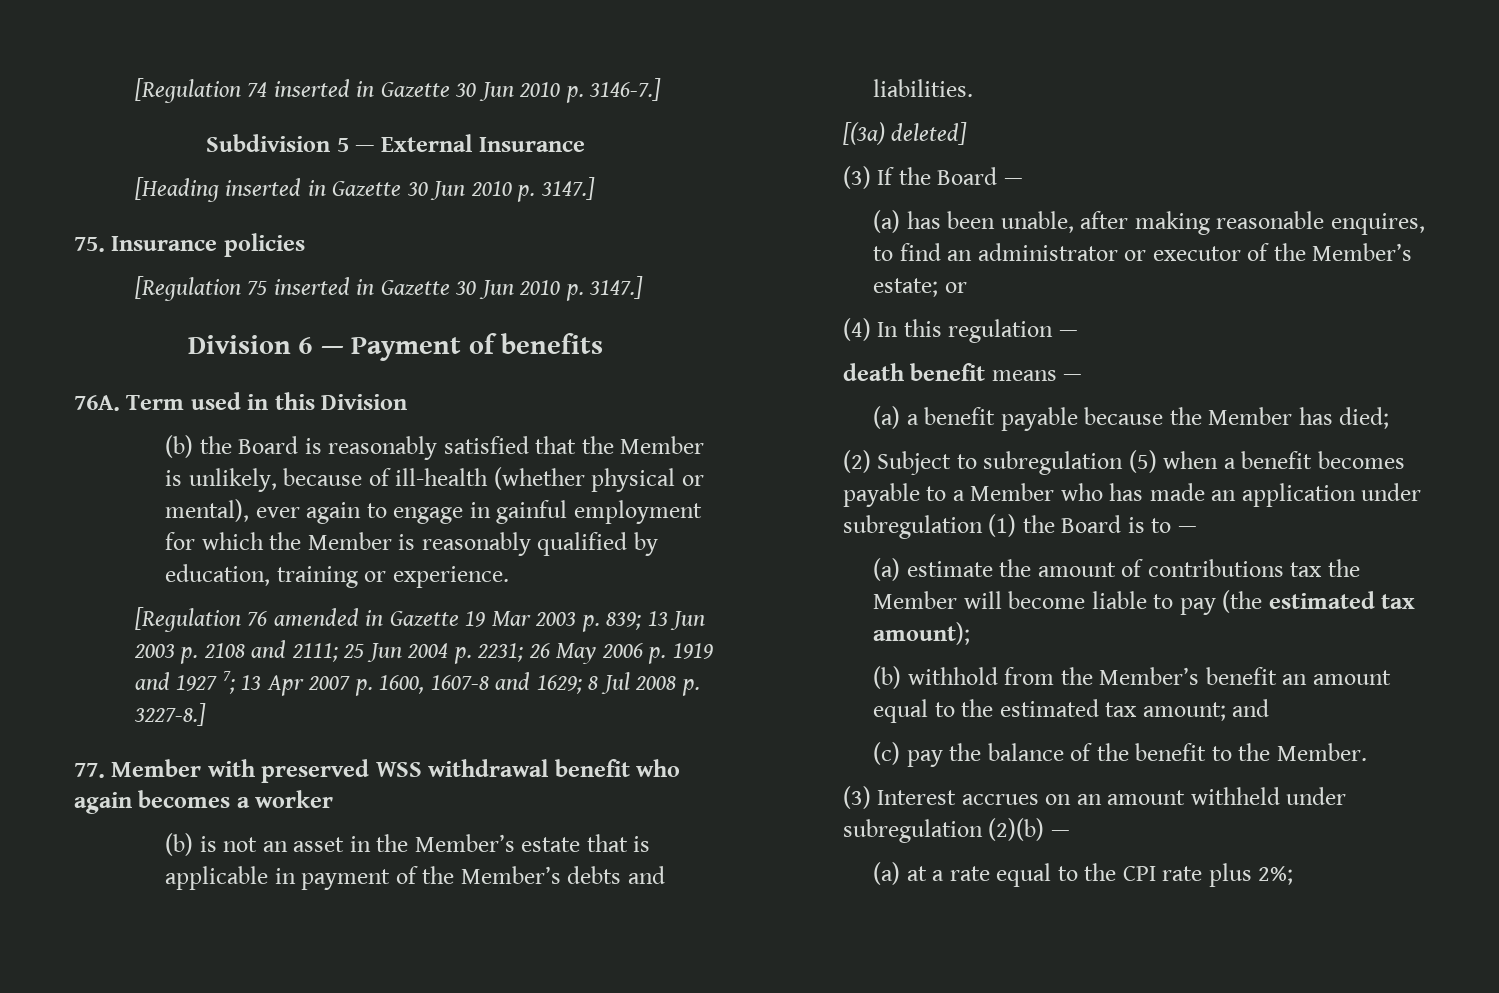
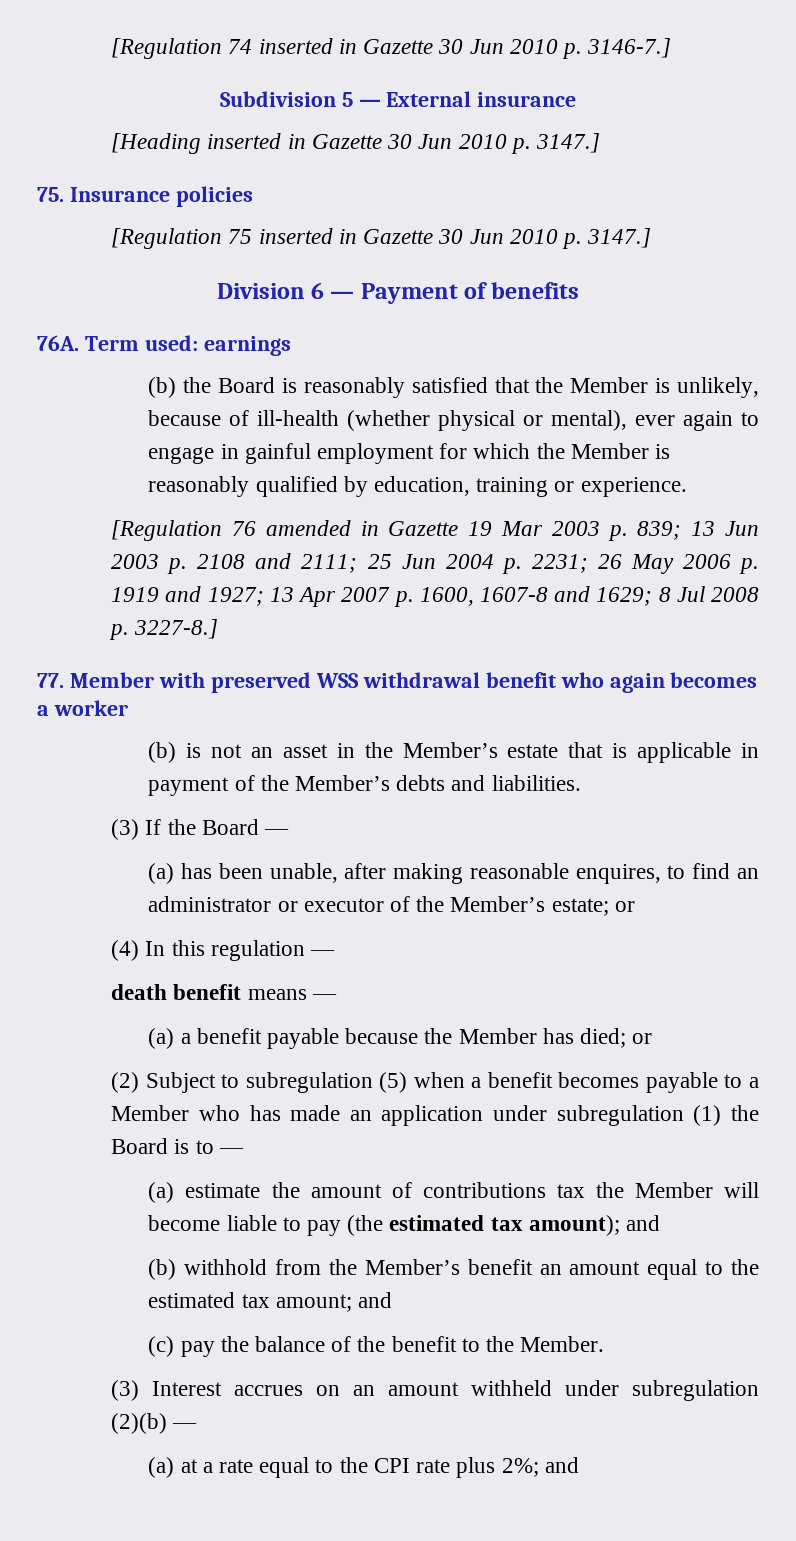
- Subdivision 5 — External Insurance
+ Subdivision 5 — External insurance
- Term used in this Division
+ Term used: earnings
- [Regulation 76 amended in Gazette 19 Mar 2003 p. 839; 13 Jun 2003 p. 2108 and 2111; 25 Jun 2004 p. 2231; 26 May 2006 p. 1919 and 1927 7; 13 Apr 2007 p. 1600, 1607-8 and 1629; 8 Jul 2008 p. 3227-8.]
+ [Regulation 76 amended in Gazette 19 Mar 2003 p. 839; 13 Jun 2003 p. 2108 and 2111; 25 Jun 2004 p. 2231; 26 May 2006 p. 1919 and 1927; 13 Apr 2007 p. 1600, 1607-8 and 1629; 8 Jul 2008 p. 3227-8.]
- [(3a) deleted]
- (a) a benefit payable because the Member has died;
+ (a) a benefit payable because the Member has died; or
- (a) estimate the amount of contributions tax the Member will become liable to pay (the estimated tax amount);
+ (a) estimate the amount of contributions tax the Member will become liable to pay (the estimated tax amount); and
- (a) at a rate equal to the CPI rate plus 2%;
+ (a) at a rate equal to the CPI rate plus 2%; and

